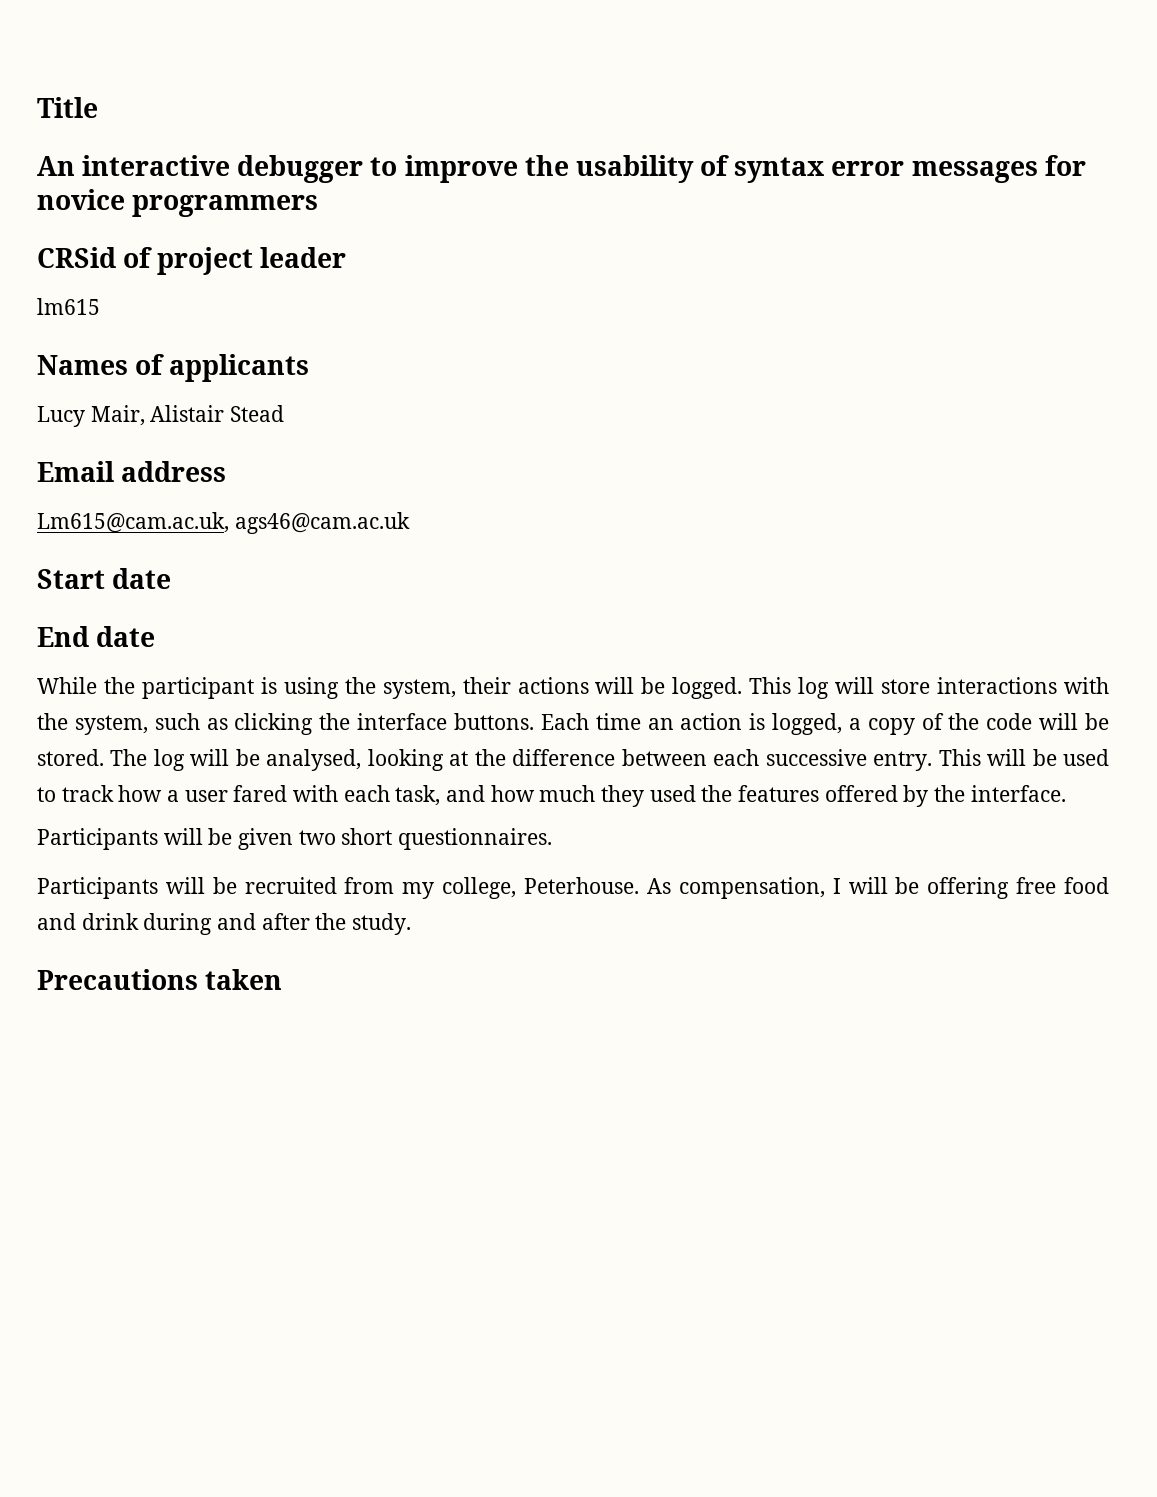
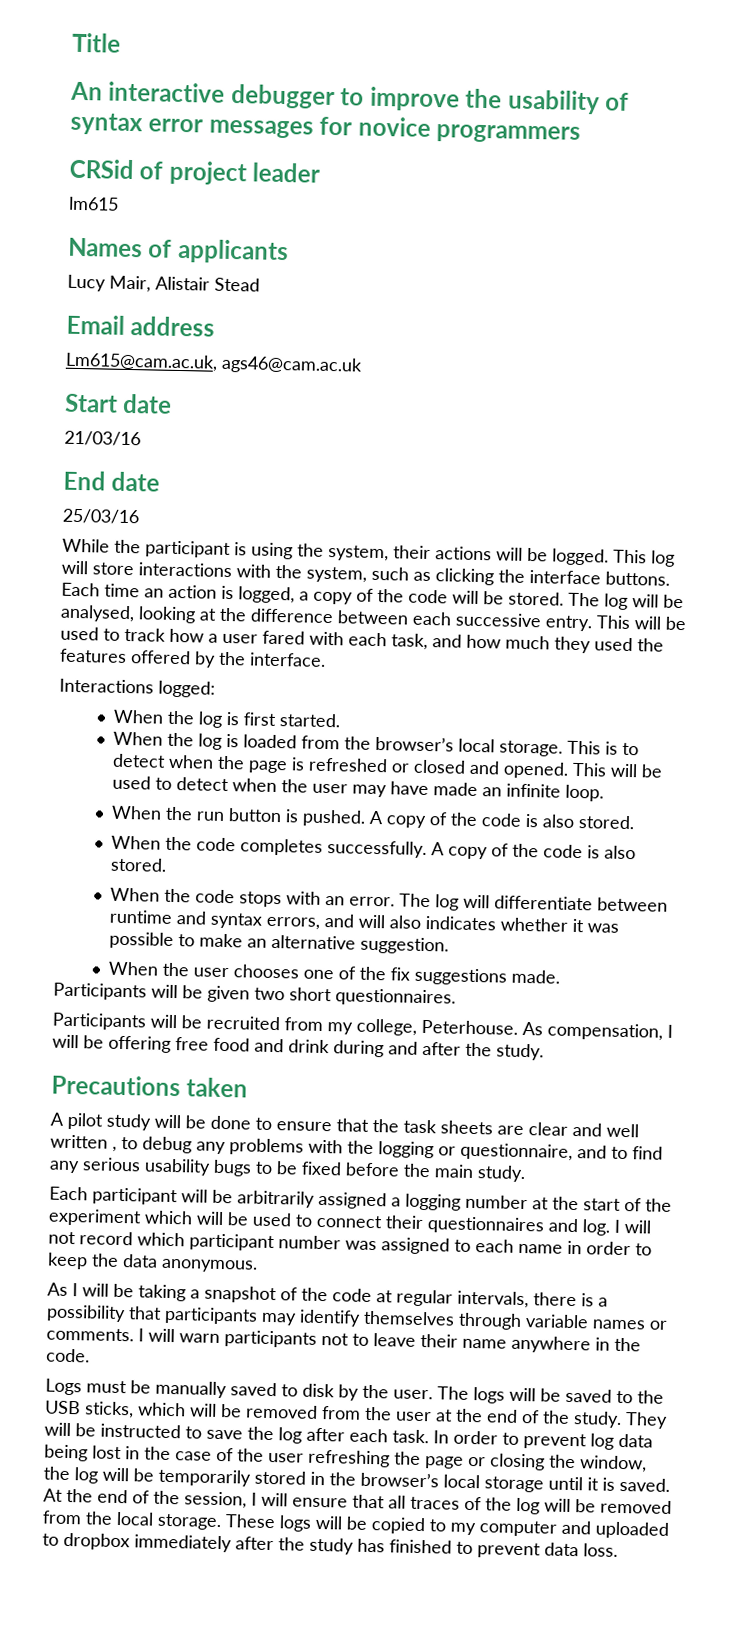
+ 21/03/16
+ 25/03/16
+ Interactions logged:
+ When the log is first started.
+ When the log is loaded from the browser’s local storage. This is to detect when the page is refreshed or closed and opened. This will be used to detect when the user may have made an infinite loop.
+ When the run button is pushed. A copy of the code is also stored.
+ When the code completes successfully. A copy of the code is also stored.
+ When the code stops with an error. The log will differentiate between runtime and syntax errors, and will also indicates whether it was possible to make an alternative suggestion.
+ When the user chooses one of the fix suggestions made.
+ A pilot study will be done to ensure that the task sheets are clear and well written , to debug any problems with the logging or questionnaire, and to find any serious usability bugs to be fixed before the main study.
+ Each participant will be arbitrarily assigned a logging number at the start of the experiment which will be used to connect their questionnaires and log. I will not record which participant number was assigned to each name in order to keep the data anonymous.
+ As I will be taking a snapshot of the code at regular intervals, there is a possibility that participants may identify themselves through variable names or comments. I will warn participants not to leave their name anywhere in the code.
+ Logs must be manually saved to disk by the user. The logs will be saved to the USB sticks, which will be removed from the user at the end of the study. They will be instructed to save the log after each task. In order to prevent log data being lost in the case of the user refreshing the page or closing the window, the log will be temporarily stored in the browser’s local storage until it is saved. At the end of the session, I will ensure that all traces of the log will be removed from the local storage. These logs will be copied to my computer and uploaded to dropbox immediately after the study has finished to prevent data loss.

